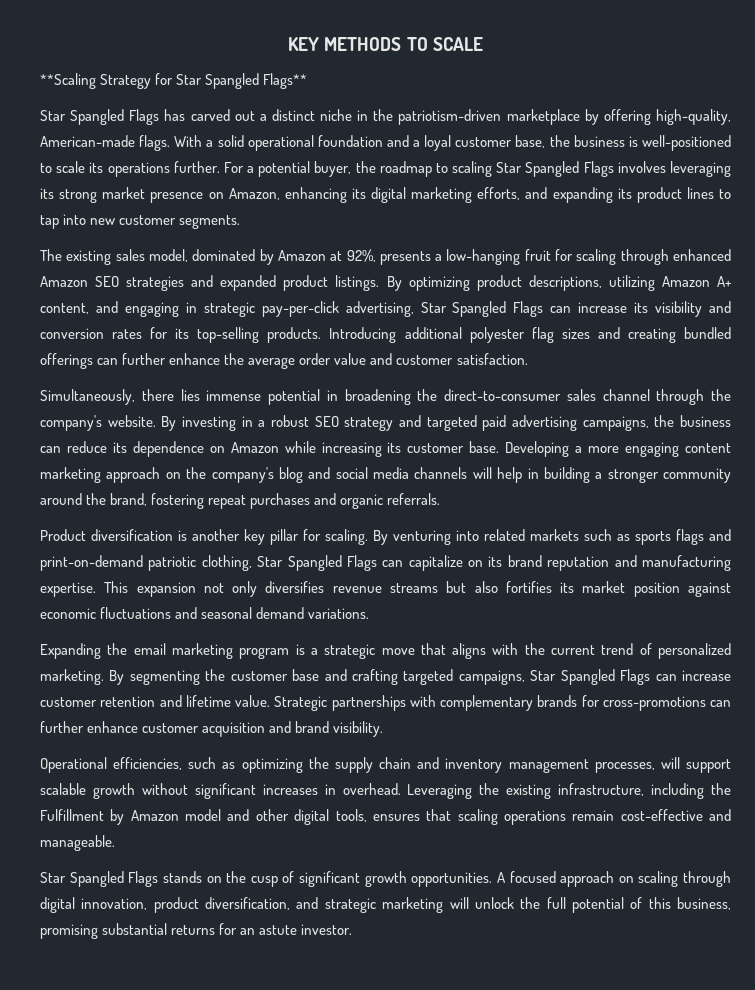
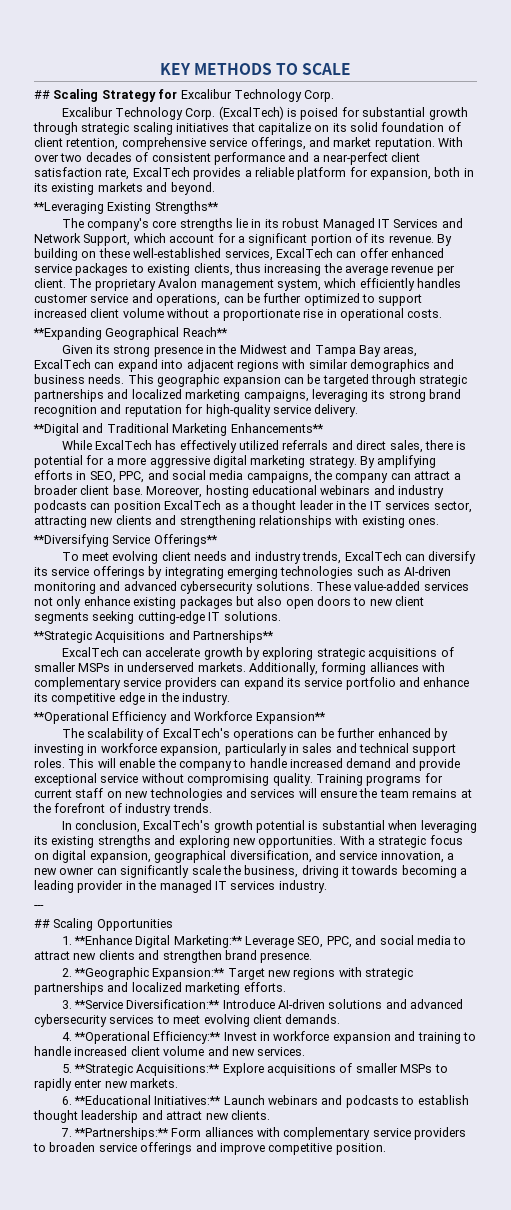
- **Scaling Strategy for Star Spangled Flags**
- Star Spangled Flags has carved out a distinct niche in the patriotism-driven marketplace by offering high-quality, American-made flags. With a solid operational foundation and a loyal customer base, the business is well-positioned to scale its operations further. For a potential buyer, the roadmap to scaling Star Spangled Flags involves leveraging its strong market presence on Amazon, enhancing its digital marketing efforts, and expanding its product lines to tap into new customer segments.
- The existing sales model, dominated by Amazon at 92%, presents a low-hanging fruit for scaling through enhanced Amazon SEO strategies and expanded product listings. By optimizing product descriptions, utilizing Amazon A+ content, and engaging in strategic pay-per-click advertising, Star Spangled Flags can increase its visibility and conversion rates for its top-selling products. Introducing additional polyester flag sizes and creating bundled offerings can further enhance the average order value and customer satisfaction.
- Simultaneously, there lies immense potential in broadening the direct-to-consumer sales channel through the company's website. By investing in a robust SEO strategy and targeted paid advertising campaigns, the business can reduce its dependence on Amazon while increasing its customer base. Developing a more engaging content marketing approach on the company's blog and social media channels will help in building a stronger community around the brand, fostering repeat purchases and organic referrals.
- Product diversification is another key pillar for scaling. By venturing into related markets such as sports flags and print-on-demand patriotic clothing, Star Spangled Flags can capitalize on its brand reputation and manufacturing expertise. This expansion not only diversifies revenue streams but also fortifies its market position against economic fluctuations and seasonal demand variations.
- Expanding the email marketing program is a strategic move that aligns with the current trend of personalized marketing. By segmenting the customer base and crafting targeted campaigns, Star Spangled Flags can increase customer retention and lifetime value. Strategic partnerships with complementary brands for cross-promotions can further enhance customer acquisition and brand visibility.
- Operational efficiencies, such as optimizing the supply chain and inventory management processes, will support scalable growth without significant increases in overhead. Leveraging the existing infrastructure, including the Fulfillment by Amazon model and other digital tools, ensures that scaling operations remain cost-effective and manageable.
- Star Spangled Flags stands on the cusp of significant growth opportunities. A focused approach on scaling through digital innovation, product diversification, and strategic marketing will unlock the full potential of this business, promising substantial returns for an astute investor.
+ ## Scaling Strategy for Excalibur Technology Corp.
+ Excalibur Technology Corp. (ExcalTech) is poised for substantial growth through strategic scaling initiatives that capitalize on its solid foundation of client retention, comprehensive service offerings, and market reputation. With over two decades of consistent performance and a near-perfect client satisfaction rate, ExcalTech provides a reliable platform for expansion, both in its existing markets and beyond.
+ **Leveraging Existing Strengths**
+ The company's core strengths lie in its robust Managed IT Services and Network Support, which account for a significant portion of its revenue. By building on these well-established services, ExcalTech can offer enhanced service packages to existing clients, thus increasing the average revenue per client. The proprietary Avalon management system, which efficiently handles customer service and operations, can be further optimized to support increased client volume without a proportionate rise in operational costs.
+ **Expanding Geographical Reach**
+ Given its strong presence in the Midwest and Tampa Bay areas, ExcalTech can expand into adjacent regions with similar demographics and business needs. This geographic expansion can be targeted through strategic partnerships and localized marketing campaigns, leveraging its strong brand recognition and reputation for high-quality service delivery.
+ **Digital and Traditional Marketing Enhancements**
+ While ExcalTech has effectively utilized referrals and direct sales, there is potential for a more aggressive digital marketing strategy. By amplifying efforts in SEO, PPC, and social media campaigns, the company can attract a broader client base. Moreover, hosting educational webinars and industry podcasts can position ExcalTech as a thought leader in the IT services sector, attracting new clients and strengthening relationships with existing ones.
+ **Diversifying Service Offerings**
+ To meet evolving client needs and industry trends, ExcalTech can diversify its service offerings by integrating emerging technologies such as AI-driven monitoring and advanced cybersecurity solutions. These value-added services not only enhance existing packages but also open doors to new client segments seeking cutting-edge IT solutions.
+ **Strategic Acquisitions and Partnerships**
+ ExcalTech can accelerate growth by exploring strategic acquisitions of smaller MSPs in underserved markets. Additionally, forming alliances with complementary service providers can expand its service portfolio and enhance its competitive edge in the industry.
+ **Operational Efficiency and Workforce Expansion**
+ The scalability of ExcalTech's operations can be further enhanced by investing in workforce expansion, particularly in sales and technical support roles. This will enable the company to handle increased demand and provide exceptional service without compromising quality. Training programs for current staff on new technologies and services will ensure the team remains at the forefront of industry trends.
+ In conclusion, ExcalTech's growth potential is substantial when leveraging its existing strengths and exploring new opportunities. With a strategic focus on digital expansion, geographical diversification, and service innovation, a new owner can significantly scale the business, driving it towards becoming a leading provider in the managed IT services industry.
+ ---
+ ## Scaling Opportunities
+ 1. **Enhance Digital Marketing:** Leverage SEO, PPC, and social media to attract new clients and strengthen brand presence.
+ 2. **Geographic Expansion:** Target new regions with strategic partnerships and localized marketing efforts.
+ 3. **Service Diversification:** Introduce AI-driven solutions and advanced cybersecurity services to meet evolving client demands.
+ 4. **Operational Efficiency:** Invest in workforce expansion and training to handle increased client volume and new services.
+ 5. **Strategic Acquisitions:** Explore acquisitions of smaller MSPs to rapidly enter new markets.
+ 6. **Educational Initiatives:** Launch webinars and podcasts to establish thought leadership and attract new clients.
+ 7. **Partnerships:** Form alliances with complementary service providers to broaden service offerings and improve competitive position.

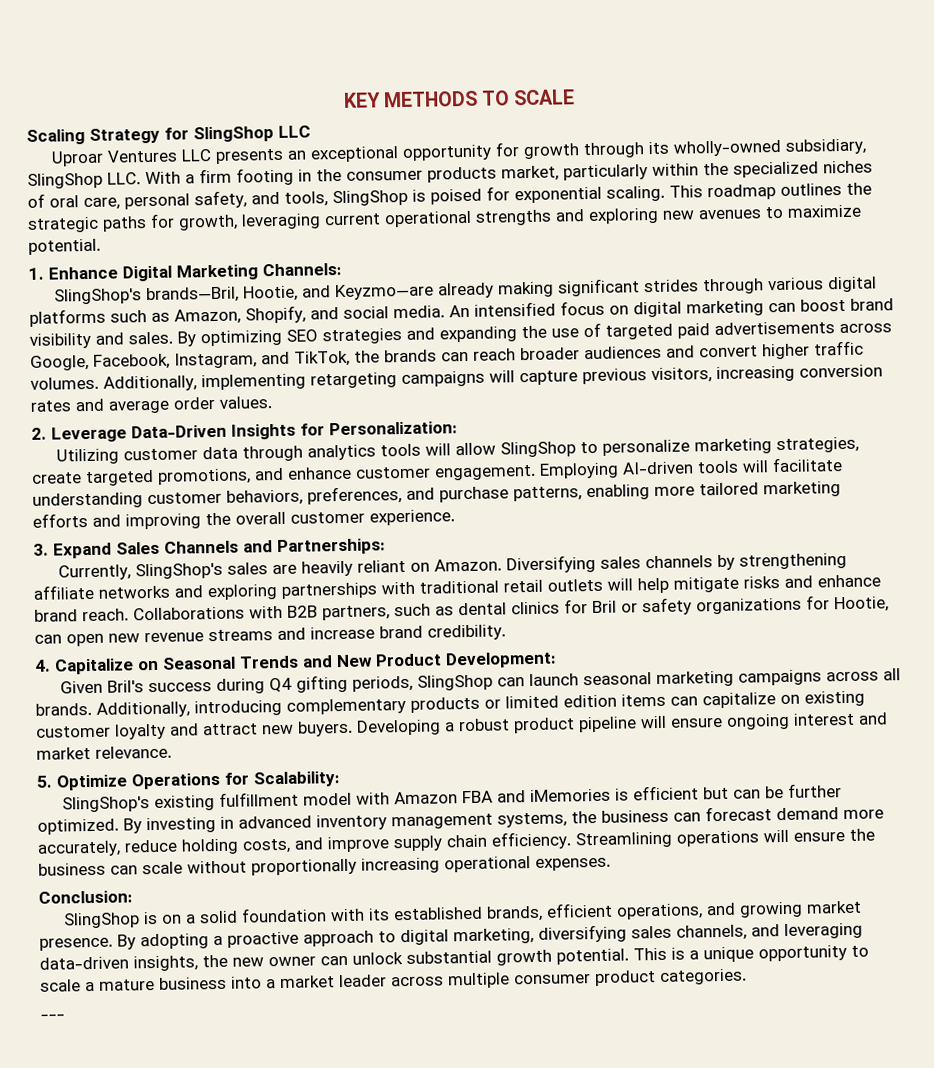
- ## Scaling Strategy for Excalibur Technology Corp.
- Excalibur Technology Corp. (ExcalTech) is poised for substantial growth through strategic scaling initiatives that capitalize on its solid foundation of client retention, comprehensive service offerings, and market reputation. With over two decades of consistent performance and a near-perfect client satisfaction rate, ExcalTech provides a reliable platform for expansion, both in its existing markets and beyond.
- **Leveraging Existing Strengths**
- The company's core strengths lie in its robust Managed IT Services and Network Support, which account for a significant portion of its revenue. By building on these well-established services, ExcalTech can offer enhanced service packages to existing clients, thus increasing the average revenue per client. The proprietary Avalon management system, which efficiently handles customer service and operations, can be further optimized to support increased client volume without a proportionate rise in operational costs.
- **Expanding Geographical Reach**
- Given its strong presence in the Midwest and Tampa Bay areas, ExcalTech can expand into adjacent regions with similar demographics and business needs. This geographic expansion can be targeted through strategic partnerships and localized marketing campaigns, leveraging its strong brand recognition and reputation for high-quality service delivery.
- **Digital and Traditional Marketing Enhancements**
- While ExcalTech has effectively utilized referrals and direct sales, there is potential for a more aggressive digital marketing strategy. By amplifying efforts in SEO, PPC, and social media campaigns, the company can attract a broader client base. Moreover, hosting educational webinars and industry podcasts can position ExcalTech as a thought leader in the IT services sector, attracting new clients and strengthening relationships with existing ones.
- **Diversifying Service Offerings**
- To meet evolving client needs and industry trends, ExcalTech can diversify its service offerings by integrating emerging technologies such as AI-driven monitoring and advanced cybersecurity solutions. These value-added services not only enhance existing packages but also open doors to new client segments seeking cutting-edge IT solutions.
- **Strategic Acquisitions and Partnerships**
- ExcalTech can accelerate growth by exploring strategic acquisitions of smaller MSPs in underserved markets. Additionally, forming alliances with complementary service providers can expand its service portfolio and enhance its competitive edge in the industry.
- **Operational Efficiency and Workforce Expansion**
- The scalability of ExcalTech's operations can be further enhanced by investing in workforce expansion, particularly in sales and technical support roles. This will enable the company to handle increased demand and provide exceptional service without compromising quality. Training programs for current staff on new technologies and services will ensure the team remains at the forefront of industry trends.
- In conclusion, ExcalTech's growth potential is substantial when leveraging its existing strengths and exploring new opportunities. With a strategic focus on digital expansion, geographical diversification, and service innovation, a new owner can significantly scale the business, driving it towards becoming a leading provider in the managed IT services industry.
+ Scaling Strategy for SlingShop LLC
+ Uproar Ventures LLC presents an exceptional opportunity for growth through its wholly-owned subsidiary, SlingShop LLC. With a firm footing in the consumer products market, particularly within the specialized niches of oral care, personal safety, and tools, SlingShop is poised for exponential scaling. This roadmap outlines the strategic paths for growth, leveraging current operational strengths and exploring new avenues to maximize potential.
+ 1. Enhance Digital Marketing Channels:
+ SlingShop's brands—Bril, Hootie, and Keyzmo—are already making significant strides through various digital platforms such as Amazon, Shopify, and social media. An intensified focus on digital marketing can boost brand visibility and sales. By optimizing SEO strategies and expanding the use of targeted paid advertisements across Google, Facebook, Instagram, and TikTok, the brands can reach broader audiences and convert higher traffic volumes. Additionally, implementing retargeting campaigns will capture previous visitors, increasing conversion rates and average order values.
+ 2. Leverage Data-Driven Insights for Personalization:
+ Utilizing customer data through analytics tools will allow SlingShop to personalize marketing strategies, create targeted promotions, and enhance customer engagement. Employing AI-driven tools will facilitate understanding customer behaviors, preferences, and purchase patterns, enabling more tailored marketing efforts and improving the overall customer experience.
+ 3. Expand Sales Channels and Partnerships:
+ Currently, SlingShop's sales are heavily reliant on Amazon. Diversifying sales channels by strengthening affiliate networks and exploring partnerships with traditional retail outlets will help mitigate risks and enhance brand reach. Collaborations with B2B partners, such as dental clinics for Bril or safety organizations for Hootie, can open new revenue streams and increase brand credibility.
+ 4. Capitalize on Seasonal Trends and New Product Development:
+ Given Bril's success during Q4 gifting periods, SlingShop can launch seasonal marketing campaigns across all brands. Additionally, introducing complementary products or limited edition items can capitalize on existing customer loyalty and attract new buyers. Developing a robust product pipeline will ensure ongoing interest and market relevance.
+ 5. Optimize Operations for Scalability:
+ SlingShop's existing fulfillment model with Amazon FBA and iMemories is efficient but can be further optimized. By investing in advanced inventory management systems, the business can forecast demand more accurately, reduce holding costs, and improve supply chain efficiency. Streamlining operations will ensure the business can scale without proportionally increasing operational expenses.
+ Conclusion:
+ SlingShop is on a solid foundation with its established brands, efficient operations, and growing market presence. By adopting a proactive approach to digital marketing, diversifying sales channels, and leveraging data-driven insights, the new owner can unlock substantial growth potential. This is a unique opportunity to scale a mature business into a market leader across multiple consumer product categories.
  ---
- ## Scaling Opportunities
- 1. **Enhance Digital Marketing:** Leverage SEO, PPC, and social media to attract new clients and strengthen brand presence.
- 2. **Geographic Expansion:** Target new regions with strategic partnerships and localized marketing efforts.
- 3. **Service Diversification:** Introduce AI-driven solutions and advanced cybersecurity services to meet evolving client demands.
- 4. **Operational Efficiency:** Invest in workforce expansion and training to handle increased client volume and new services.
- 5. **Strategic Acquisitions:** Explore acquisitions of smaller MSPs to rapidly enter new markets.
- 6. **Educational Initiatives:** Launch webinars and podcasts to establish thought leadership and attract new clients.
- 7. **Partnerships:** Form alliances with complementary service providers to broaden service offerings and improve competitive position.

